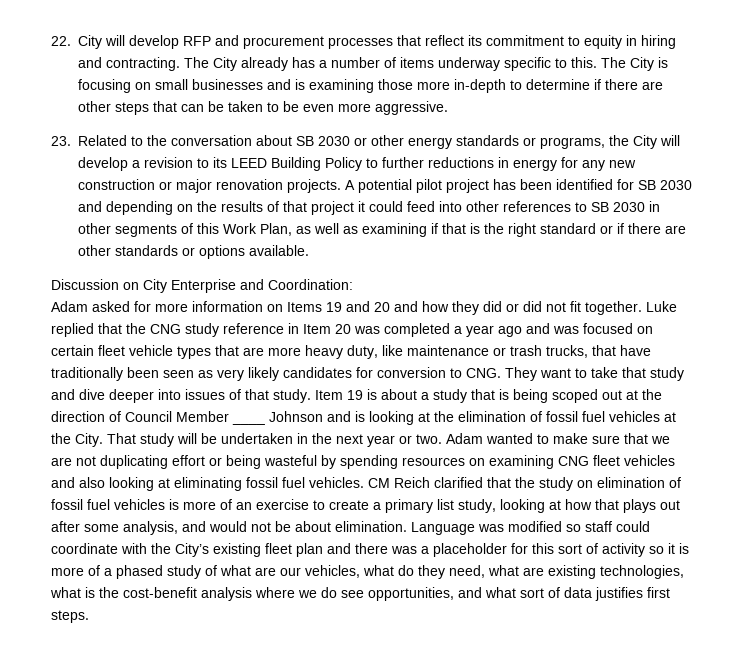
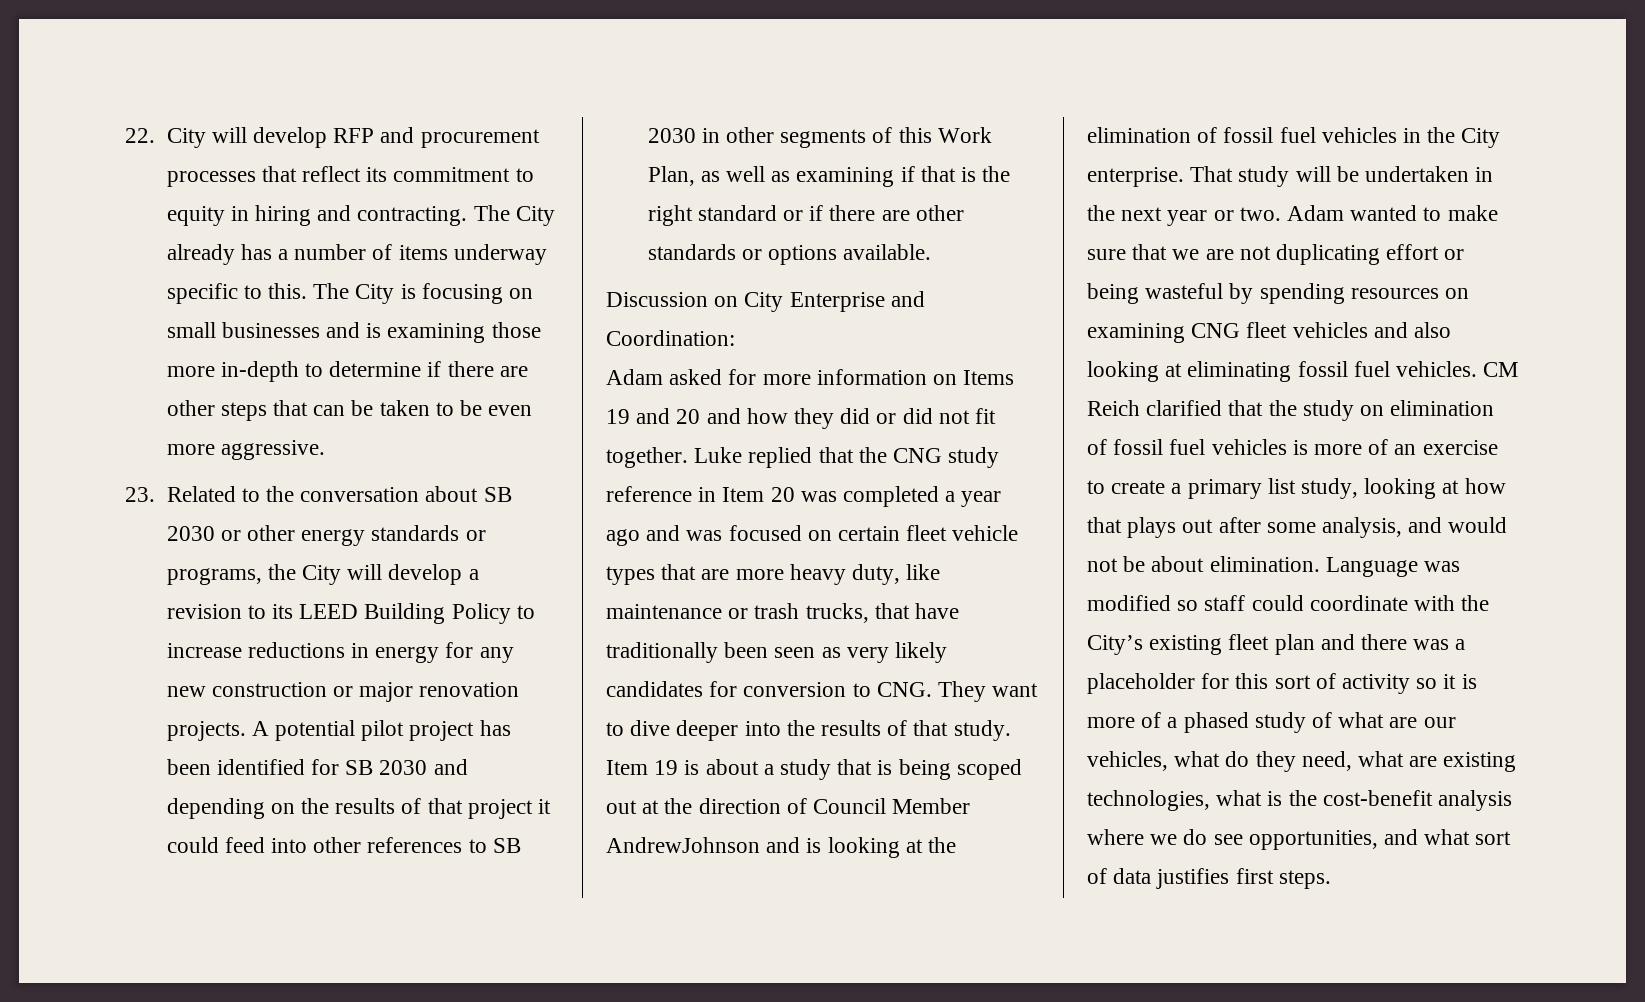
- 23. Related to the conversation about SB 2030 or other energy standards or programs, the City will develop a revision to its LEED Building Policy to further reductions in energy for any new construction or major renovation projects.
+ 23. Related to the conversation about SB 2030 or other energy standards or programs, the City will develop a revision to its LEED Building Policy to increase reductions in energy for any new construction or major renovation projects.
- Luke replied that the CNG study reference in Item 20 was completed a year ago and was focused on certain fleet vehicle types that are more heavy duty, like maintenance or trash trucks, that have traditionally been seen as very likely candidates for conversion to CNG. They want to take that study and dive deeper into issues of that study.
+ Luke replied that the CNG study reference in Item 20 was completed a year ago and was focused on certain fleet vehicle types that are more heavy duty, like maintenance or trash trucks, that have traditionally been seen as very likely candidates for conversion to CNG. They want to dive deeper into the results of that study.
- Item 19 is about a study that is being scoped out at the direction of Council Member ____ Johnson and is looking at the elimination of fossil fuel vehicles at the City.
+ Item 19 is about a study that is being scoped out at the direction of Council Member AndrewJohnson and is looking at the elimination of fossil fuel vehicles in the City enterprise.

